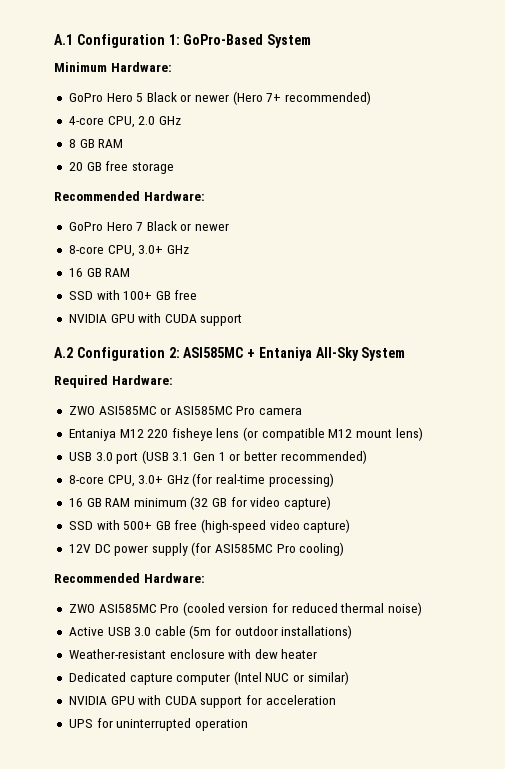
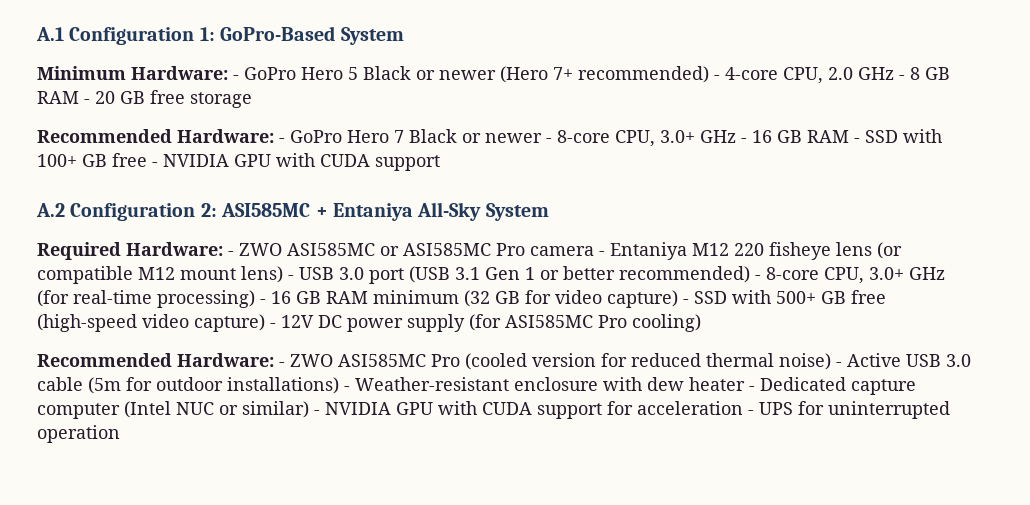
- Minimum Hardware:
- GoPro Hero 5 Black or newer (Hero 7+ recommended)
- 4-core CPU, 2.0 GHz
- 8 GB RAM
- 20 GB free storage
- Recommended Hardware:
- GoPro Hero 7 Black or newer
- 8-core CPU, 3.0+ GHz
- 16 GB RAM
- SSD with 100+ GB free
- NVIDIA GPU with CUDA support
+ Minimum Hardware: - GoPro Hero 5 Black or newer (Hero 7+ recommended) - 4-core CPU, 2.0 GHz - 8 GB RAM - 20 GB free storage
+ Recommended Hardware: - GoPro Hero 7 Black or newer - 8-core CPU, 3.0+ GHz - 16 GB RAM - SSD with 100+ GB free - NVIDIA GPU with CUDA support
- Required Hardware:
- ZWO ASI585MC or ASI585MC Pro camera
- Entaniya M12 220 fisheye lens (or compatible M12 mount lens)
- USB 3.0 port (USB 3.1 Gen 1 or better recommended)
- 8-core CPU, 3.0+ GHz (for real-time processing)
- 16 GB RAM minimum (32 GB for video capture)
- SSD with 500+ GB free (high-speed video capture)
- 12V DC power supply (for ASI585MC Pro cooling)
- Recommended Hardware:
- ZWO ASI585MC Pro (cooled version for reduced thermal noise)
- Active USB 3.0 cable (5m for outdoor installations)
- Weather-resistant enclosure with dew heater
- Dedicated capture computer (Intel NUC or similar)
- NVIDIA GPU with CUDA support for acceleration
- UPS for uninterrupted operation
+ Required Hardware: - ZWO ASI585MC or ASI585MC Pro camera - Entaniya M12 220 fisheye lens (or compatible M12 mount lens) - USB 3.0 port (USB 3.1 Gen 1 or better recommended) - 8-core CPU, 3.0+ GHz (for real-time processing) - 16 GB RAM minimum (32 GB for video capture) - SSD with 500+ GB free (high-speed video capture) - 12V DC power supply (for ASI585MC Pro cooling)
+ Recommended Hardware: - ZWO ASI585MC Pro (cooled version for reduced thermal noise) - Active USB 3.0 cable (5m for outdoor installations) - Weather-resistant enclosure with dew heater - Dedicated capture computer (Intel NUC or similar) - NVIDIA GPU with CUDA support for acceleration - UPS for uninterrupted operation

